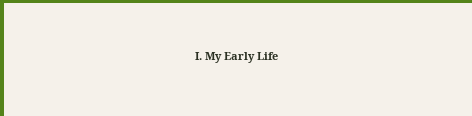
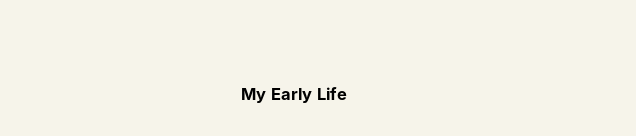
- I. My Early Life
+ My Early Life

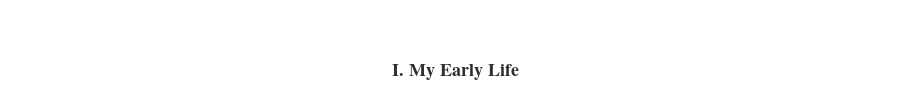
- My Early Life
+ I. My Early Life

